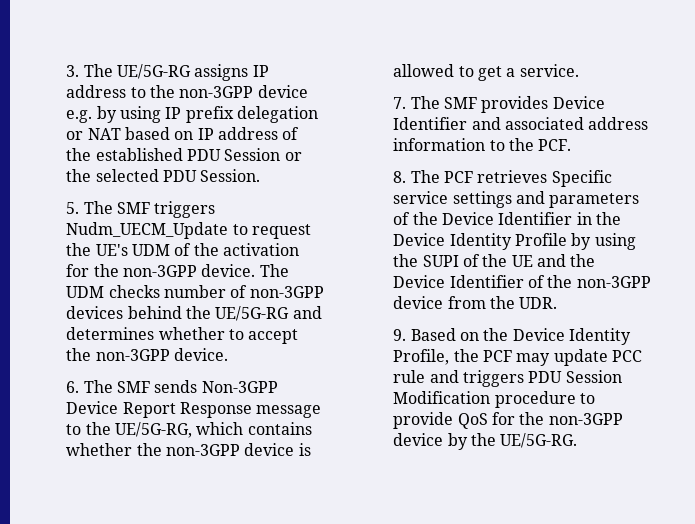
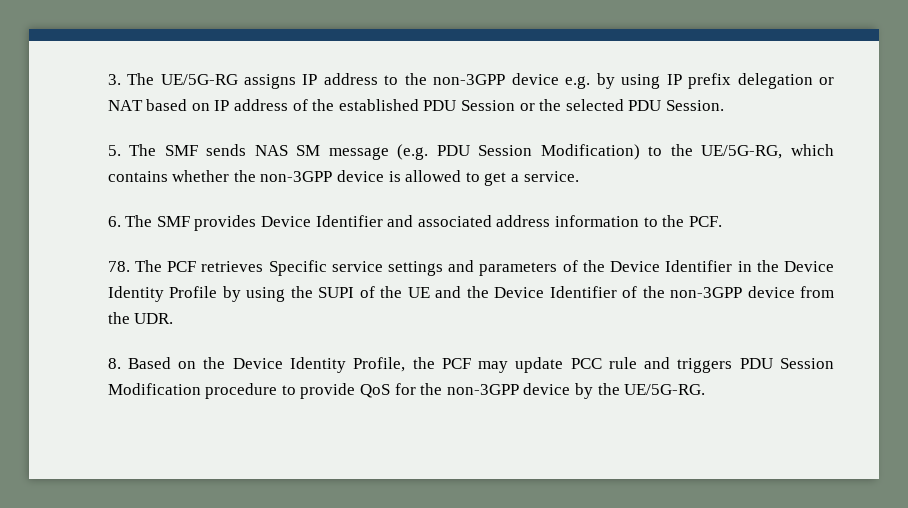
- 5. The SMF triggers Nudm_UECM_Update to request the UE's UDM of the activation for the non-3GPP device. The UDM checks number of non-3GPP devices behind the UE/5G-RG and determines whether to accept the non-3GPP device.
- 6. The SMF sends Non-3GPP Device Report Response message to the UE/5G-RG, which contains whether the non-3GPP device is allowed to get a service.
+ 5. The SMF sends NAS SM message (e.g. PDU Session Modification) to the UE/5G-RG, which contains whether the non-3GPP device is allowed to get a service.
- 7. The SMF provides Device Identifier and associated address information to the PCF.
+ 6. The SMF provides Device Identifier and associated address information to the PCF.
- 8. The PCF retrieves Specific service settings and parameters of the Device Identifier in the Device Identity Profile by using the SUPI of the UE and the Device Identifier of the non-3GPP device from the UDR.
+ 78. The PCF retrieves Specific service settings and parameters of the Device Identifier in the Device Identity Profile by using the SUPI of the UE and the Device Identifier of the non-3GPP device from the UDR.
- 9. Based on the Device Identity Profile, the PCF may update PCC rule and triggers PDU Session Modification procedure to provide QoS for the non-3GPP device by the UE/5G-RG.
+ 8. Based on the Device Identity Profile, the PCF may update PCC rule and triggers PDU Session Modification procedure to provide QoS for the non-3GPP device by the UE/5G-RG.

